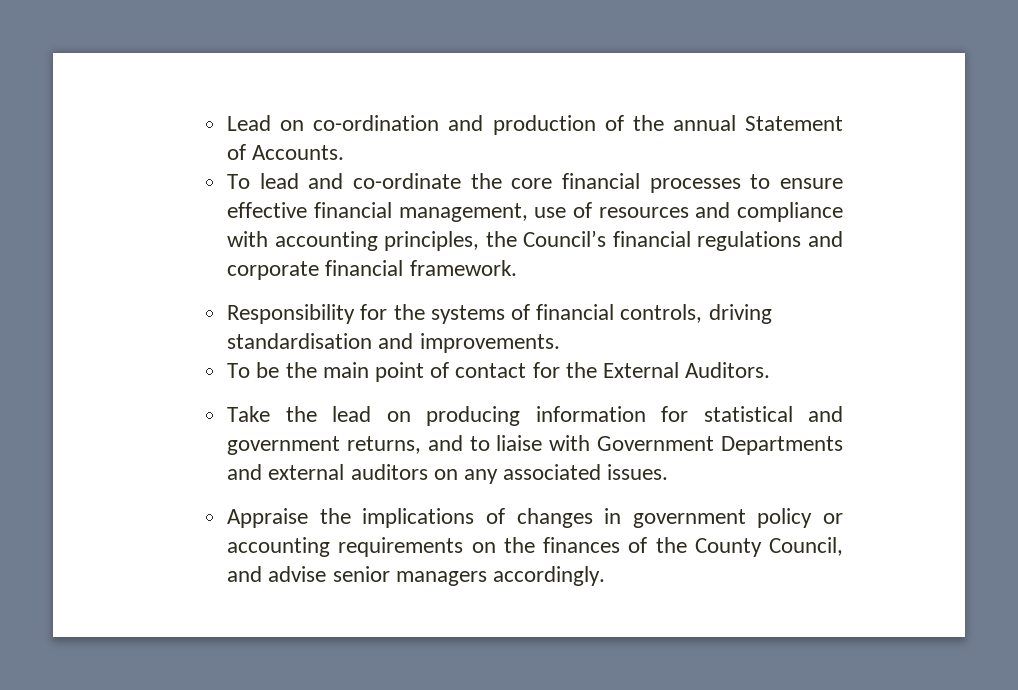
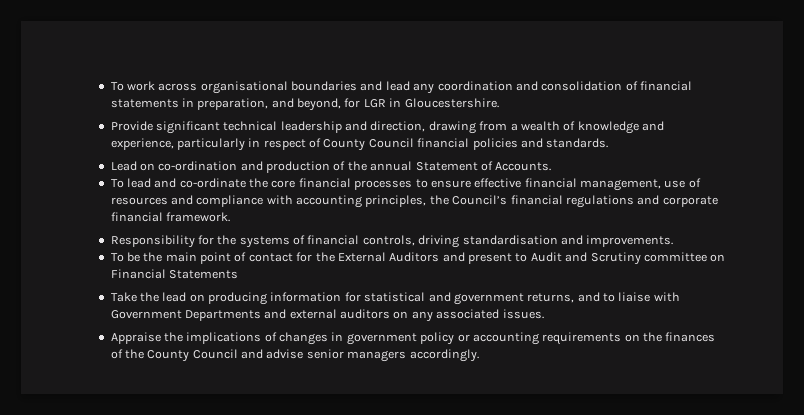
+ To work across organisational boundaries and lead any coordination and consolidation of financial statements in preparation, and beyond, for LGR in Gloucestershire.
+ Provide significant technical leadership and direction, drawing from a wealth of knowledge and experience, particularly in respect of County Council financial policies and standards.
- To be the main point of contact for the External Auditors.
+ To be the main point of contact for the External Auditors and present to Audit and Scrutiny committee on Financial Statements
- Appraise the implications of changes in government policy or accounting requirements on the finances of the County Council, and advise senior managers accordingly.
+ Appraise the implications of changes in government policy or accounting requirements on the finances of the County Council and advise senior managers accordingly.

